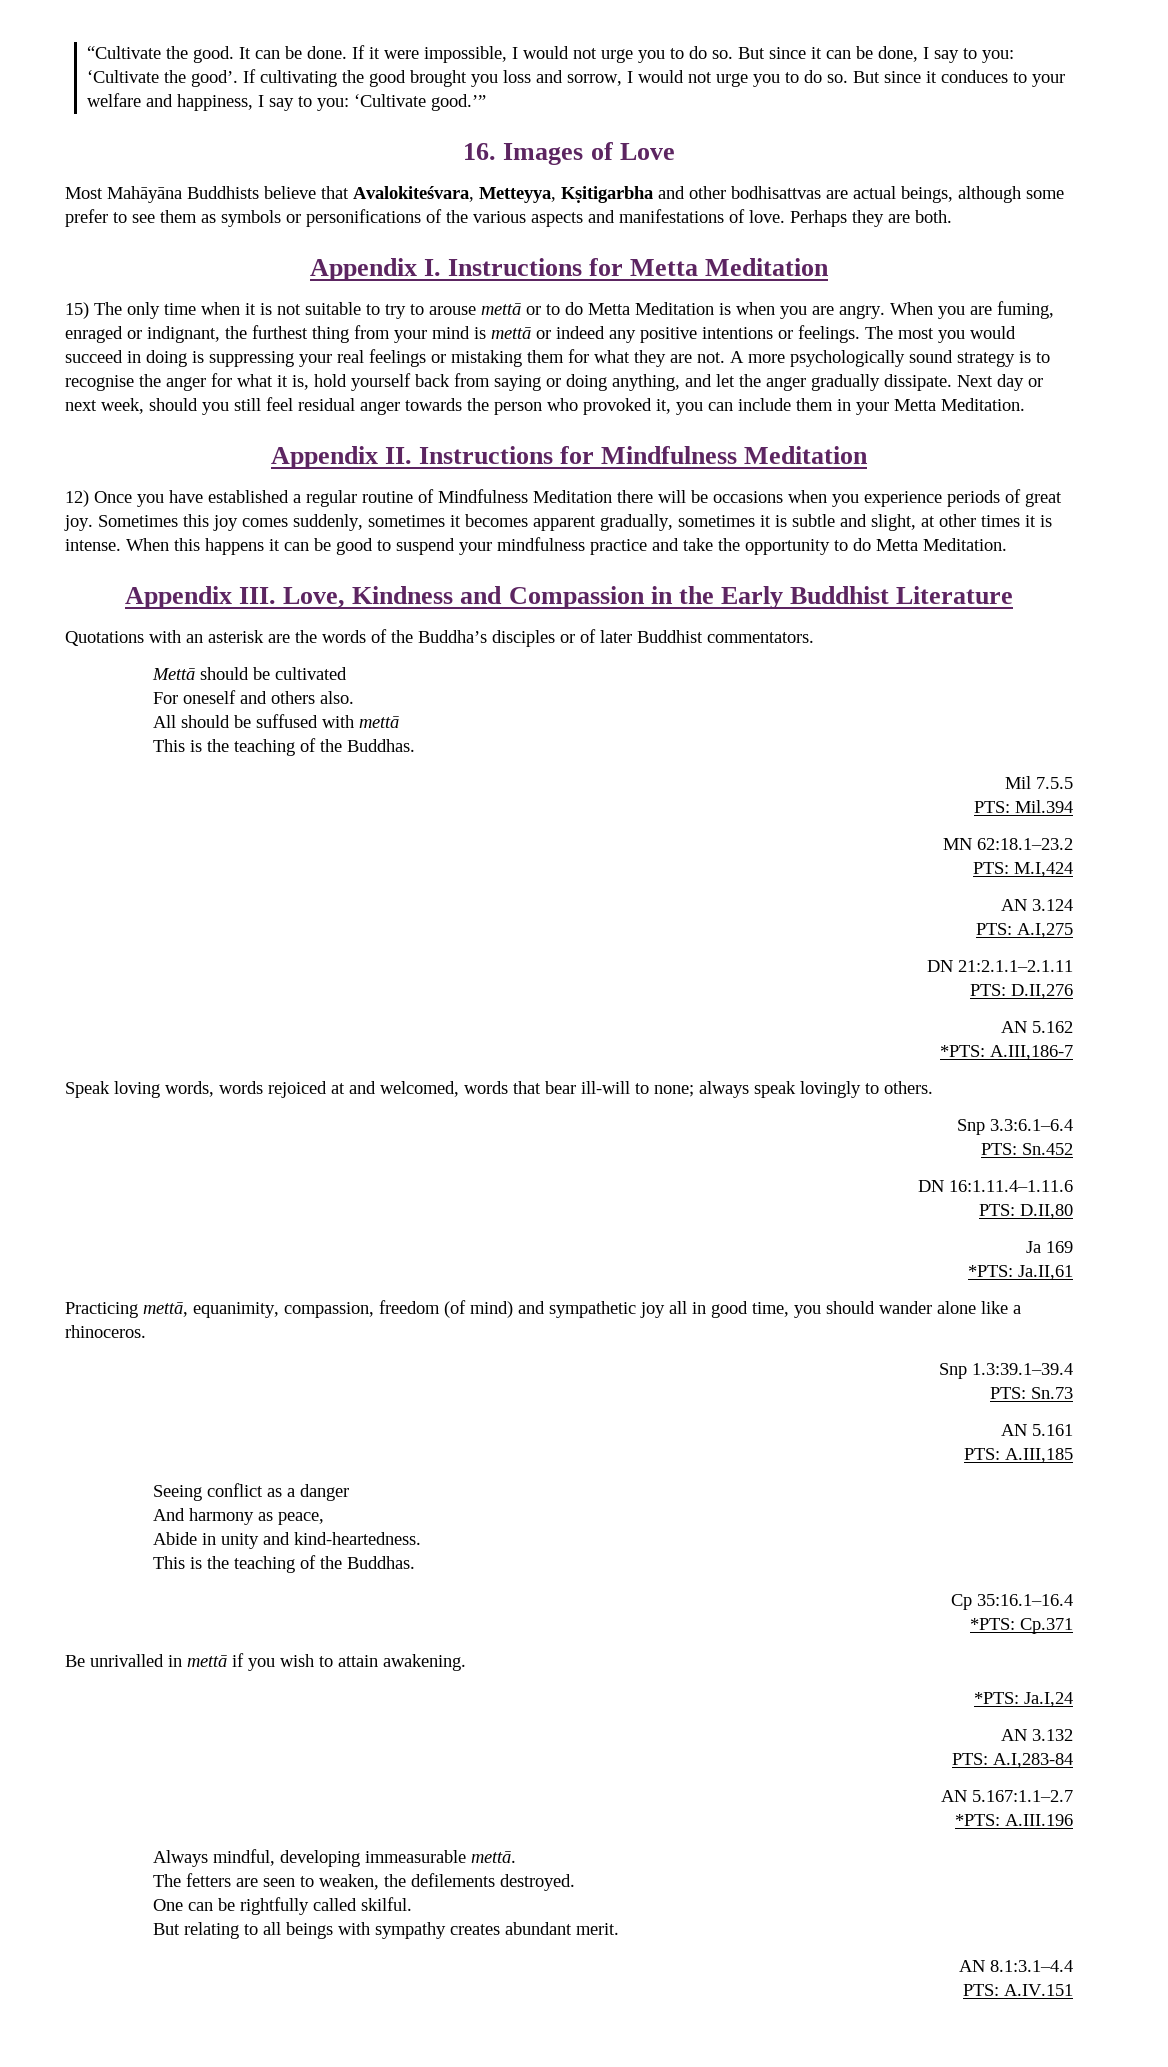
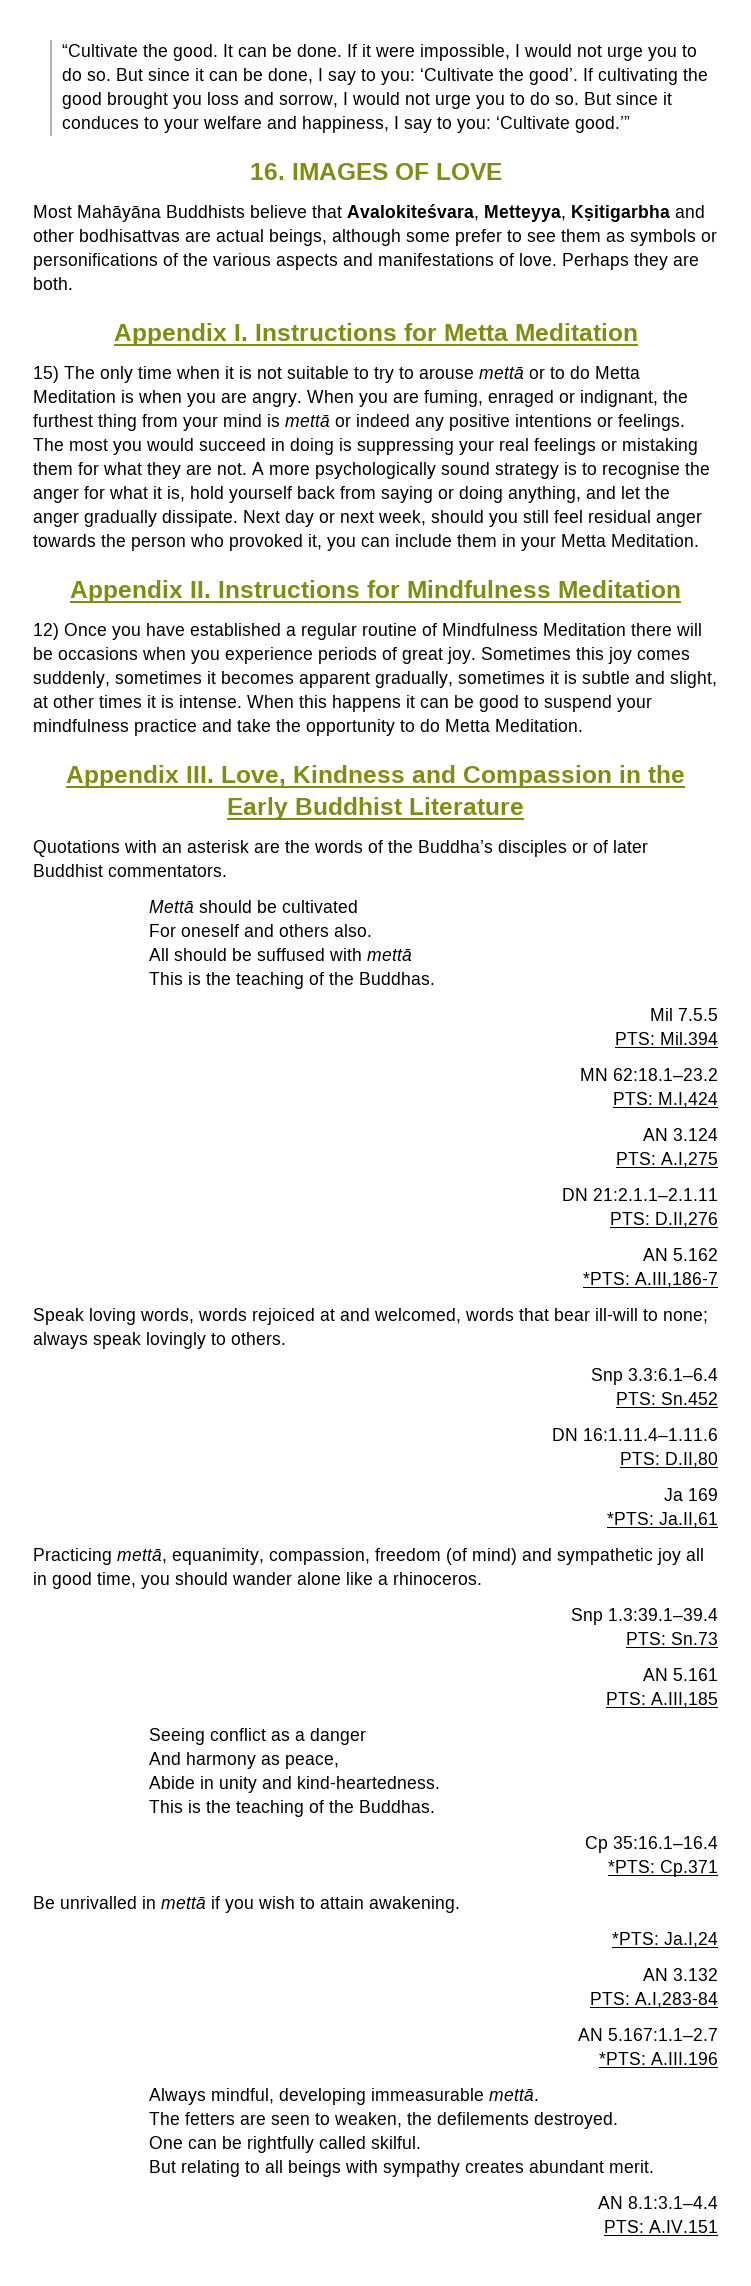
- 16. Images of Love
+ 16. IMAGES OF LOVE

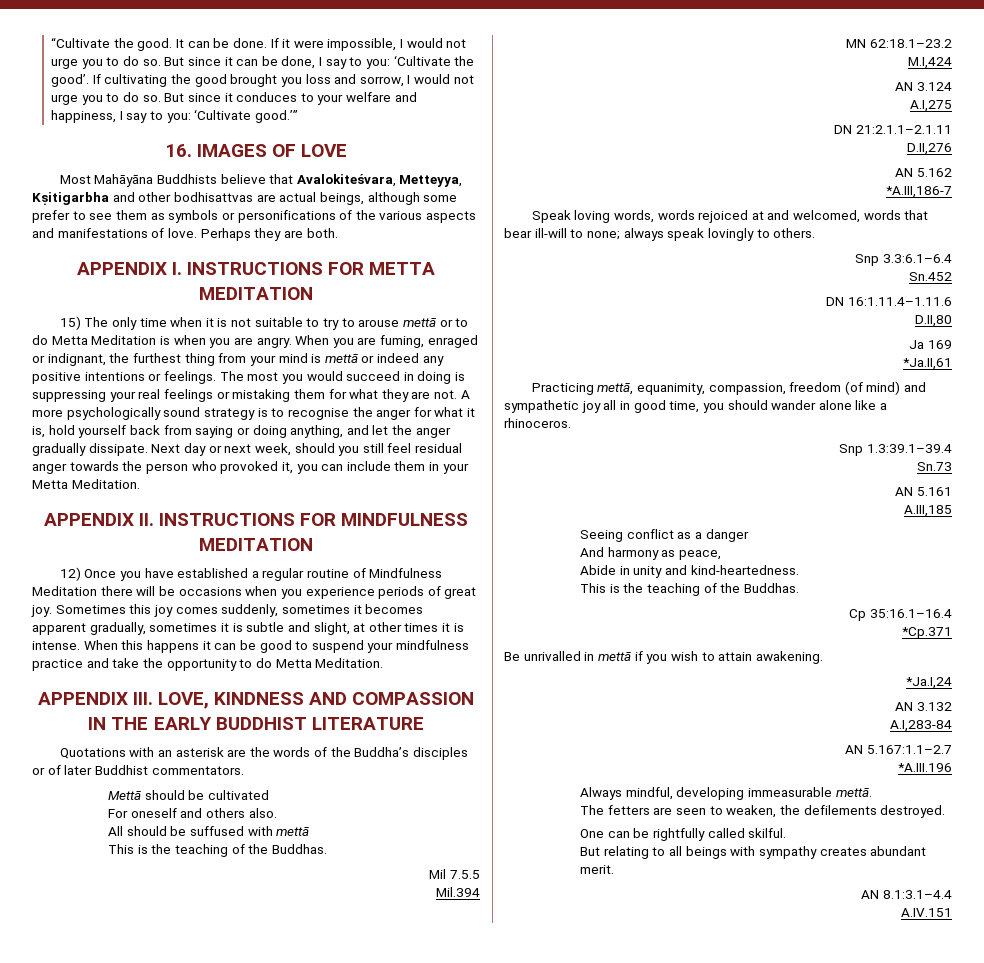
- Appendix I. Instructions for Metta Meditation
+ APPENDIX I. INSTRUCTIONS FOR METTA MEDITATION
- Appendix II. Instructions for Mindfulness Meditation
+ APPENDIX II. INSTRUCTIONS FOR MINDFULNESS MEDITATION
- Appendix III. Love, Kindness and Compassion in the Early Buddhist Literature
+ APPENDIX III. LOVE, KINDNESS AND COMPASSION IN THE EARLY BUDDHIST LITERATURE
- PTS: Mil.394
+ Mil.394
- PTS: M.I,424
+ M.I,424
- PTS: A.I,275
+ A.I,275
- PTS: D.II,276
+ D.II,276
- *PTS: A.III,186-7
+ *A.III,186-7
- PTS: Sn.452
+ Sn.452
- PTS: D.II,80
+ D.II,80
- *PTS: Ja.II,61
+ *Ja.II,61
- PTS: Sn.73
+ Sn.73
- PTS: A.III,185
+ A.III,185
- *PTS: Cp.371
+ *Cp.371
- *PTS: Ja.I,24
+ *Ja.I,24
- PTS: A.I,283-84
+ A.I,283-84
- *PTS: A.III.196
+ *A.III.196
- PTS: A.IV.151
+ A.IV.151

